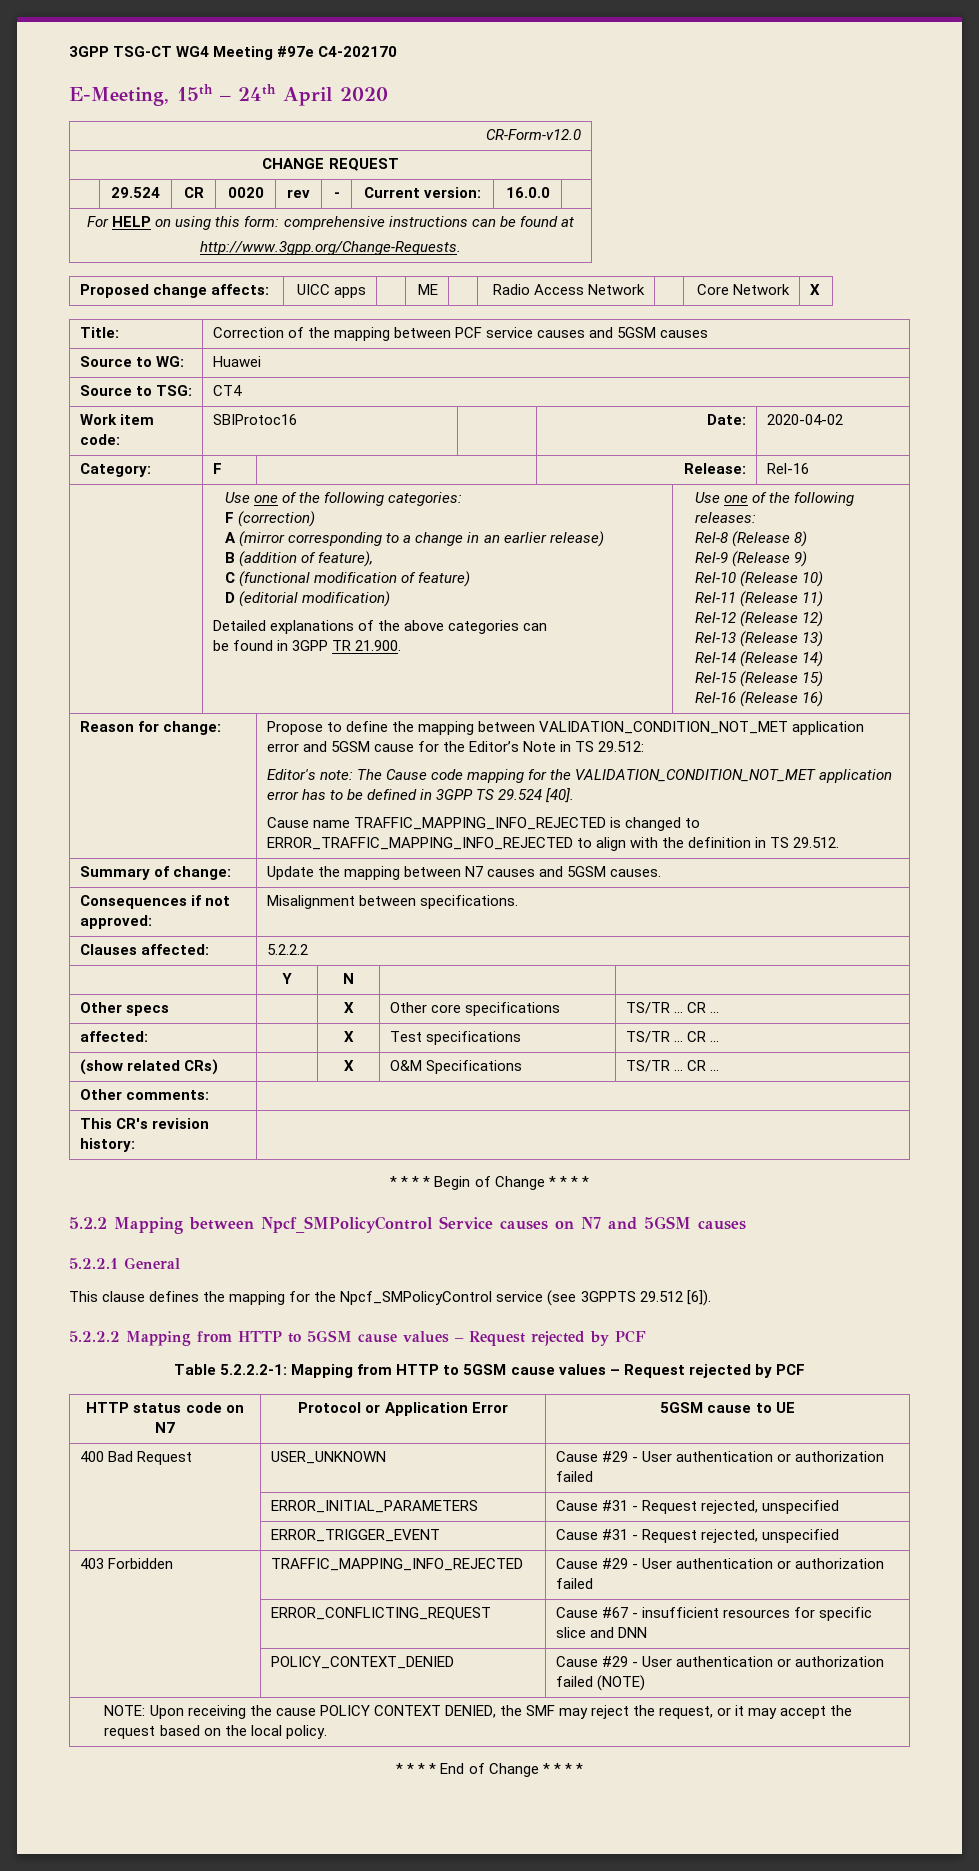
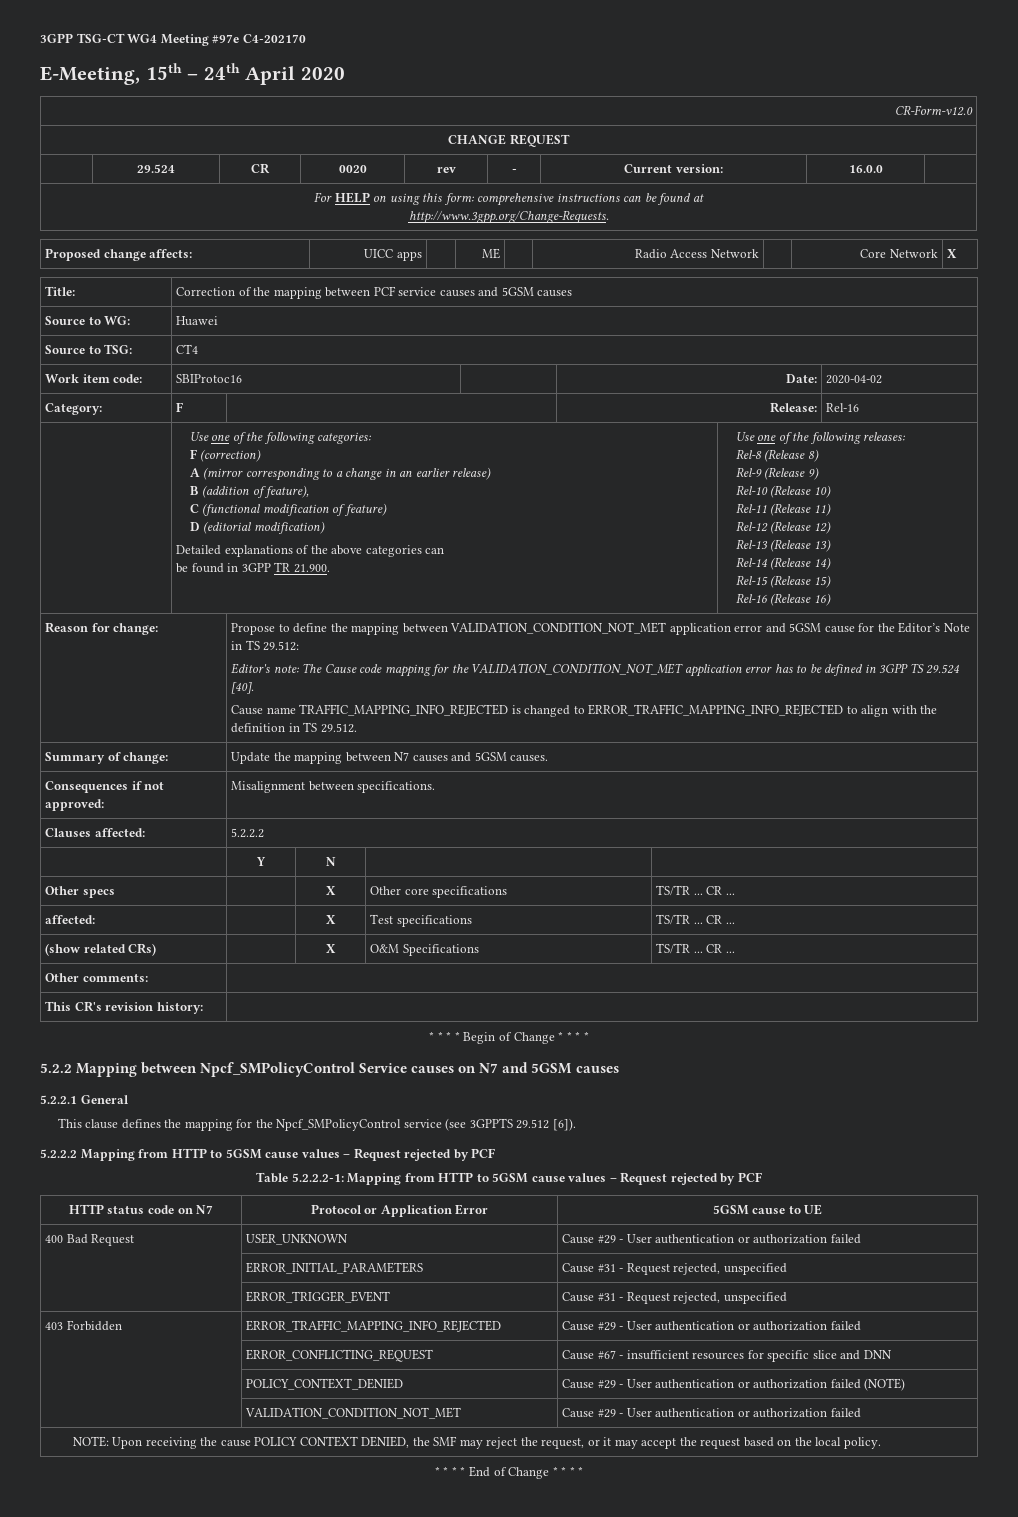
- 403 Forbidden | TRAFFIC_MAPPING_INFO_REJECTED | Cause #29 - User authentication or authorization failed
+ 403 Forbidden | ERROR_TRAFFIC_MAPPING_INFO_REJECTED | Cause #29 - User authentication or authorization failed
+ | VALIDATION_CONDITION_NOT_MET | Cause #29 - User authentication or authorization failed

